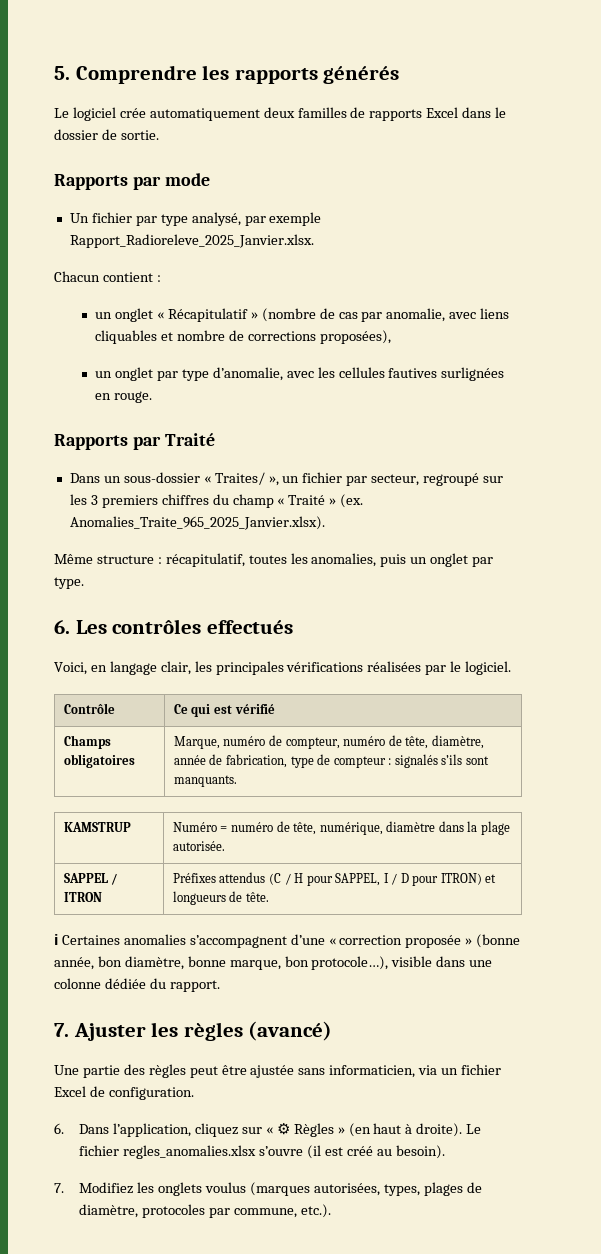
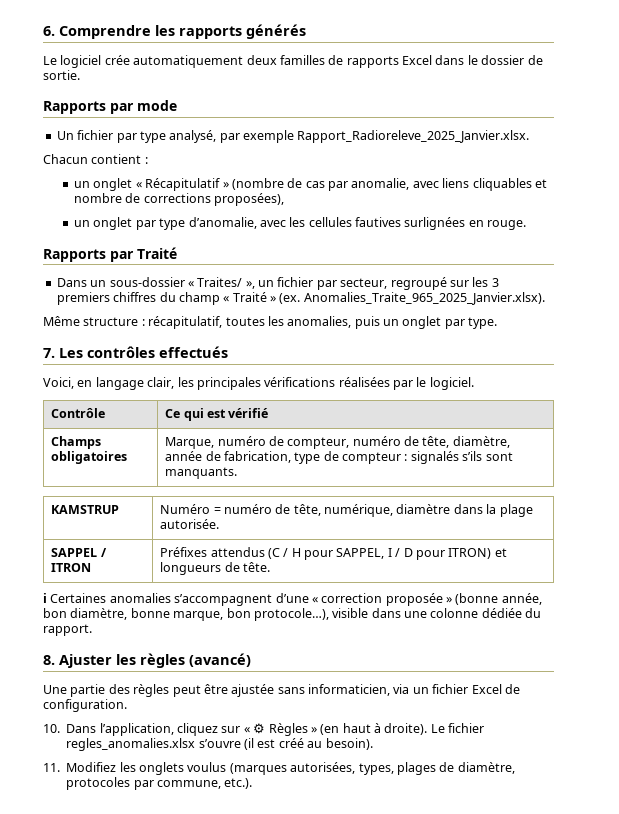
- 5. Comprendre les rapports générés
+ 6. Comprendre les rapports générés
- 6. Les contrôles effectués
+ 7. Les contrôles effectués
- 7. Ajuster les règles (avancé)
+ 8. Ajuster les règles (avancé)
- 6. Dans l’application, cliquez sur « ⚙ Règles » (en haut à droite).
+ 10. Dans l’application, cliquez sur « ⚙ Règles » (en haut à droite).
- 7. Modifiez les onglets voulus (marques autorisées, types, plages de diamètre, protocoles par commune, etc.).
+ 11. Modifiez les onglets voulus (marques autorisées, types, plages de diamètre, protocoles par commune, etc.).

